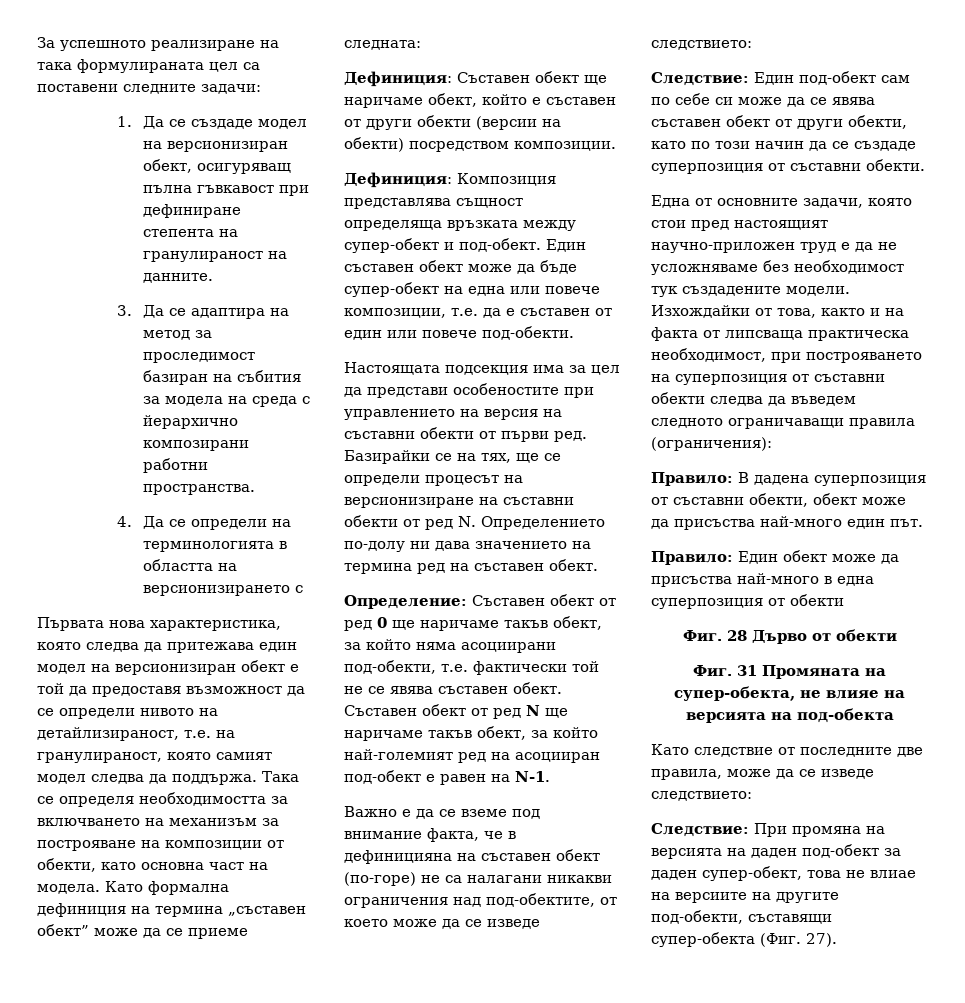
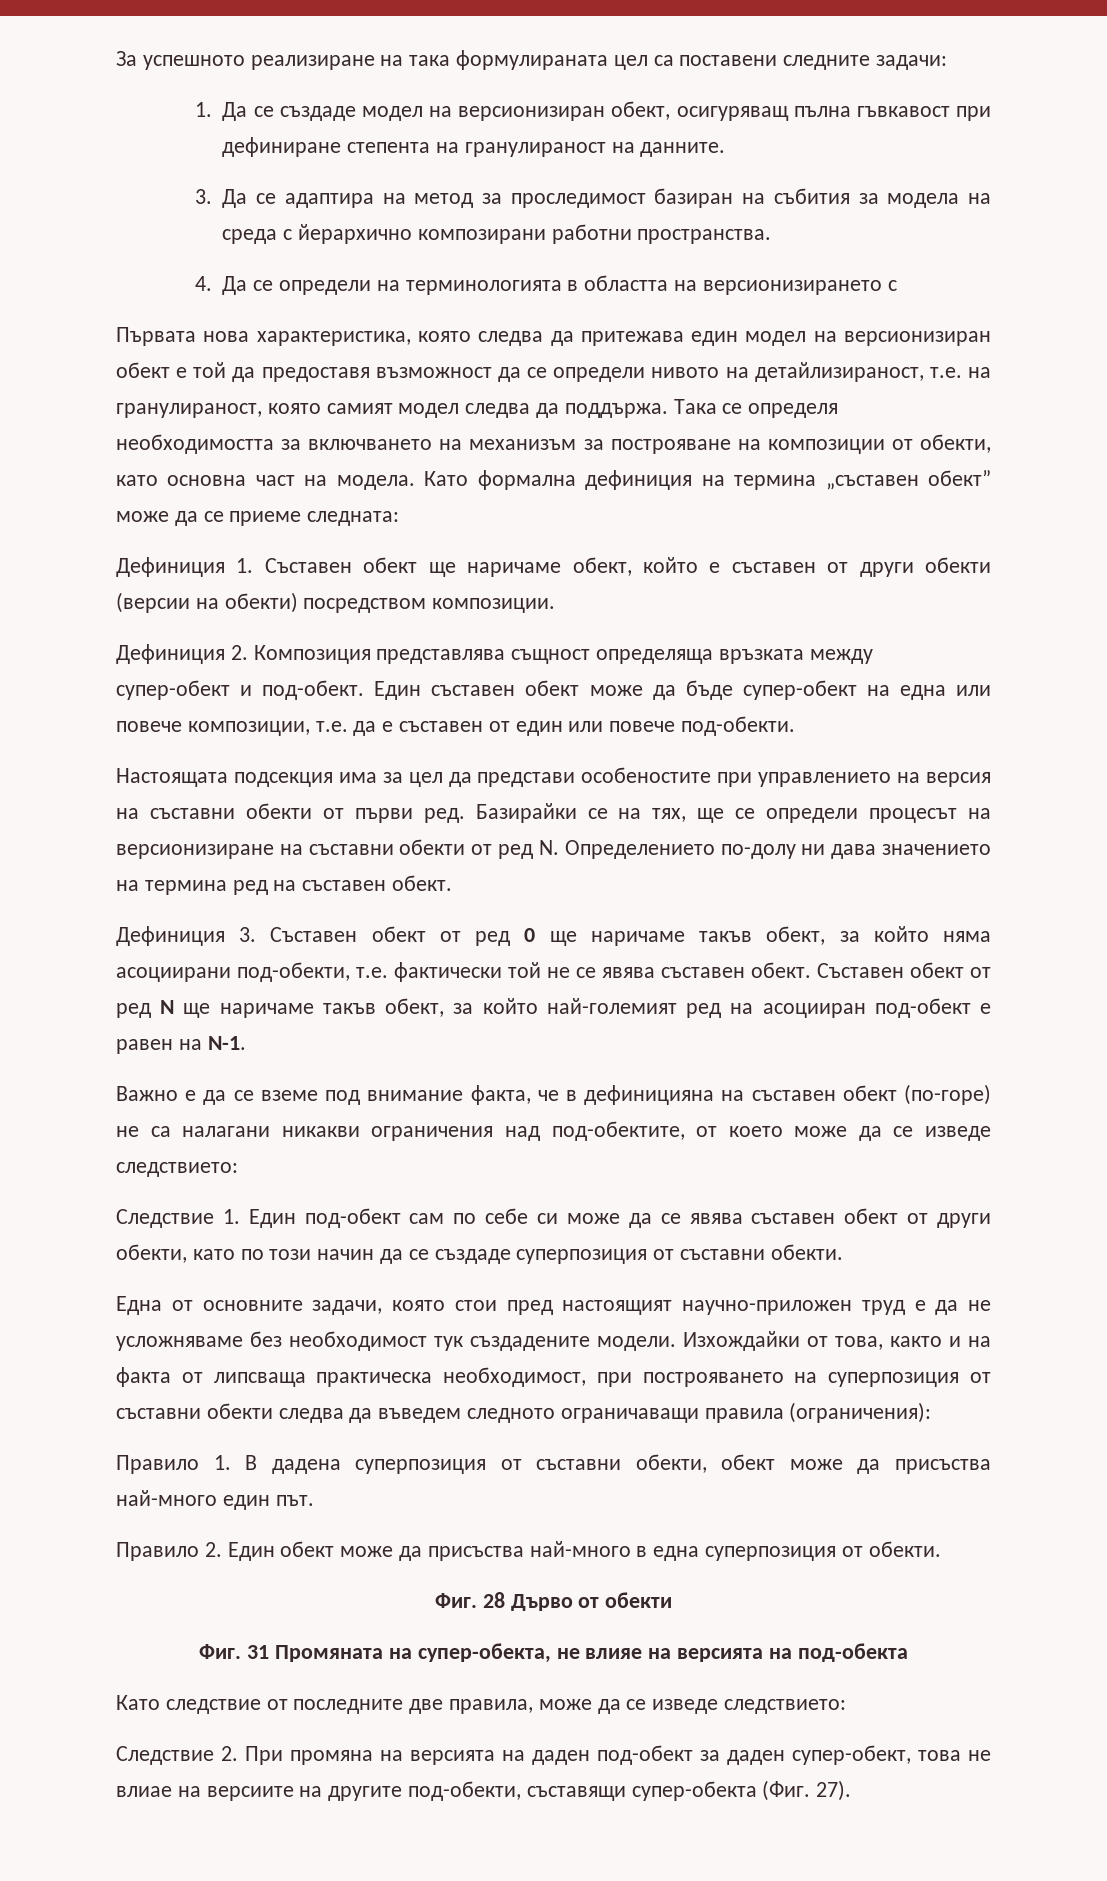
- Дефиниция: Съставен обект ще наричаме обект, който е съставен от други обекти (версии на обекти) посредством композиции.
+ Дефиниция 1. Съставен обект ще наричаме обект, който е съставен от други обекти (версии на обекти) посредством композиции.
- Дефиниция: Композиция представлява същност определяща връзката между супер-обект и под-обект.
+ Дефиниция 2. Композиция представлява същност определяща връзката между супер-обект и под-обект.
- Определение: Съставен обект от ред 0 ще наричаме такъв обект, за който няма асоциирани под-обекти, т.е. фактически той не се явява съставен обект.
+ Дефиниция 3. Съставен обект от ред 0 ще наричаме такъв обект, за който няма асоциирани под-обекти, т.е. фактически той не се явява съставен обект.
- Следствие: Един под-обект сам по себе си може да се явява съставен обект от други обекти, като по този начин да се създаде суперпозиция от съставни обекти.
+ Следствие 1. Един под-обект сам по себе си може да се явява съставен обект от други обекти, като по този начин да се създаде суперпозиция от съставни обекти.
- Правило: В дадена суперпозиция от съставни обекти, обект може да присъства най-много един път.
+ Правило 1. В дадена суперпозиция от съставни обекти, обект може да присъства най-много един път.
- Правило: Един обект може да присъства най-много в една суперпозиция от обекти
+ Правило 2. Един обект може да присъства най-много в една суперпозиция от обекти.
- Следствие: При промяна на версията на даден под-обект за даден супер-обект, това не влиае на версиите на другите под-обекти, съставящи супер-обекта (Фиг. 27).
+ Следствие 2. При промяна на версията на даден под-обект за даден супер-обект, това не влиае на версиите на другите под-обекти, съставящи супер-обекта (Фиг. 27).

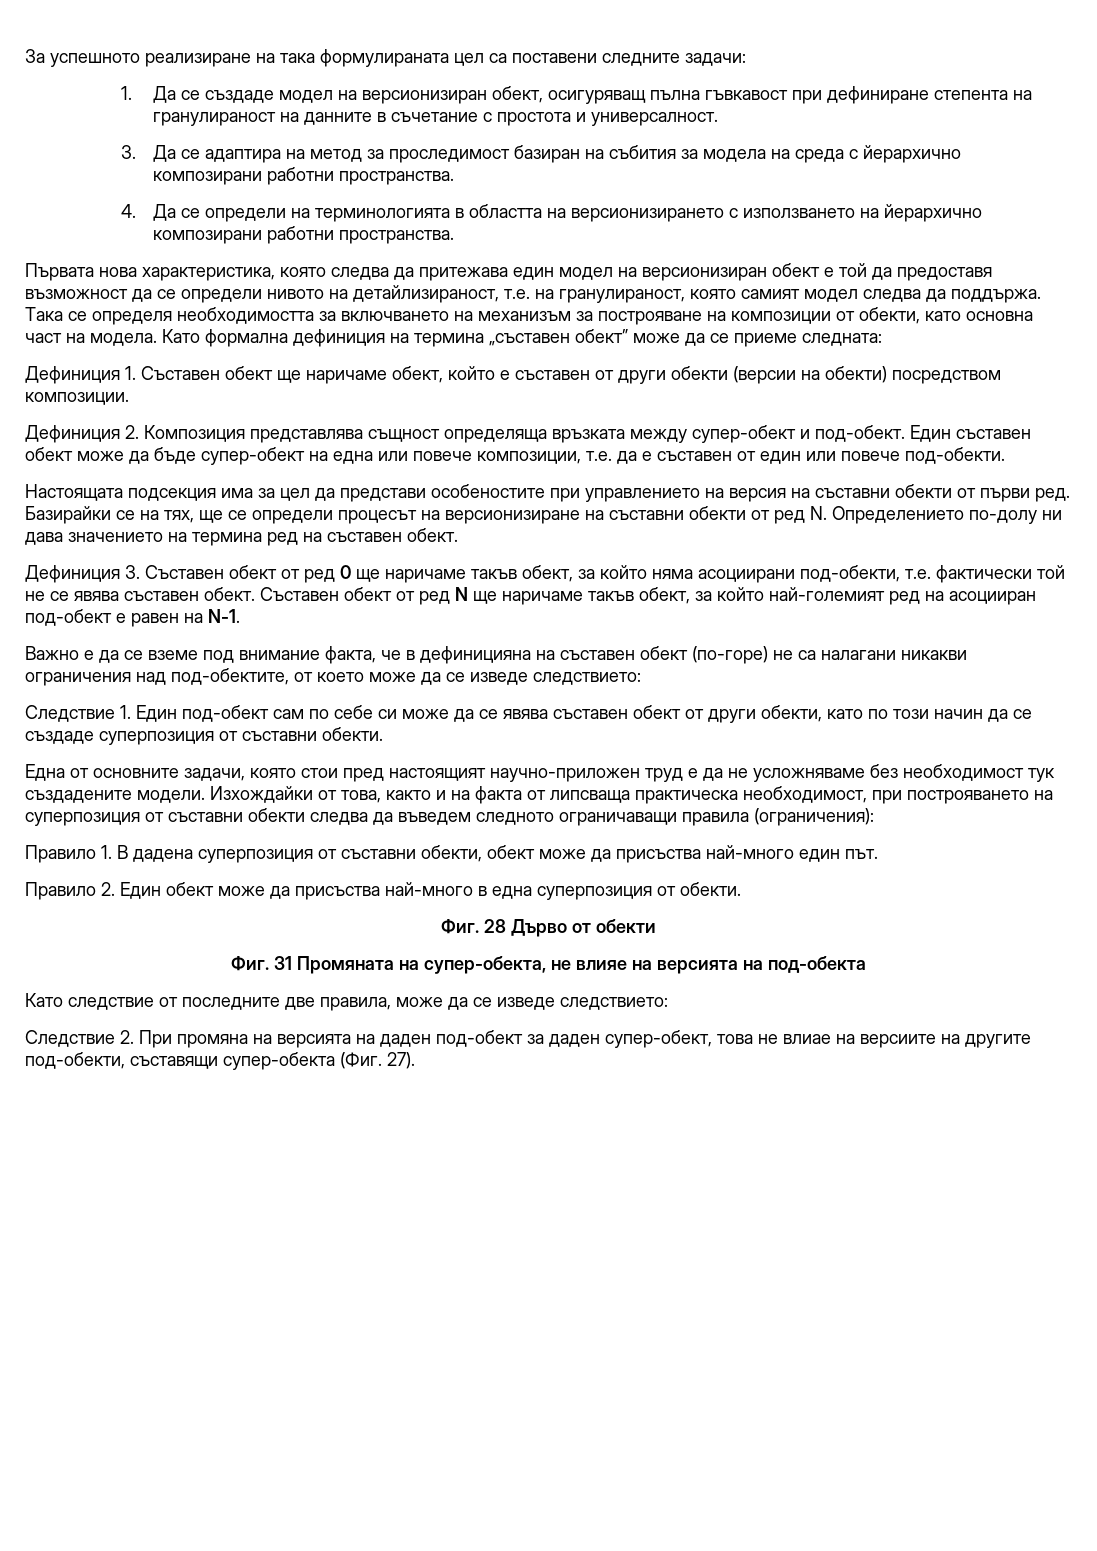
- 1. Да се създаде модел на версионизиран обект, осигуряващ пълна гъвкавост при дефиниране степента на гранулираност на данните.
+ 1. Да се създаде модел на версионизиран обект, осигуряващ пълна гъвкавост при дефиниране степента на гранулираност на данните в съчетание с простота и универсалност.
- 4. Да се определи на терминологията в областта на версионизирането с
+ 4. Да се определи на терминологията в областта на версионизирането с използването на йерархично композирани работни пространства.

